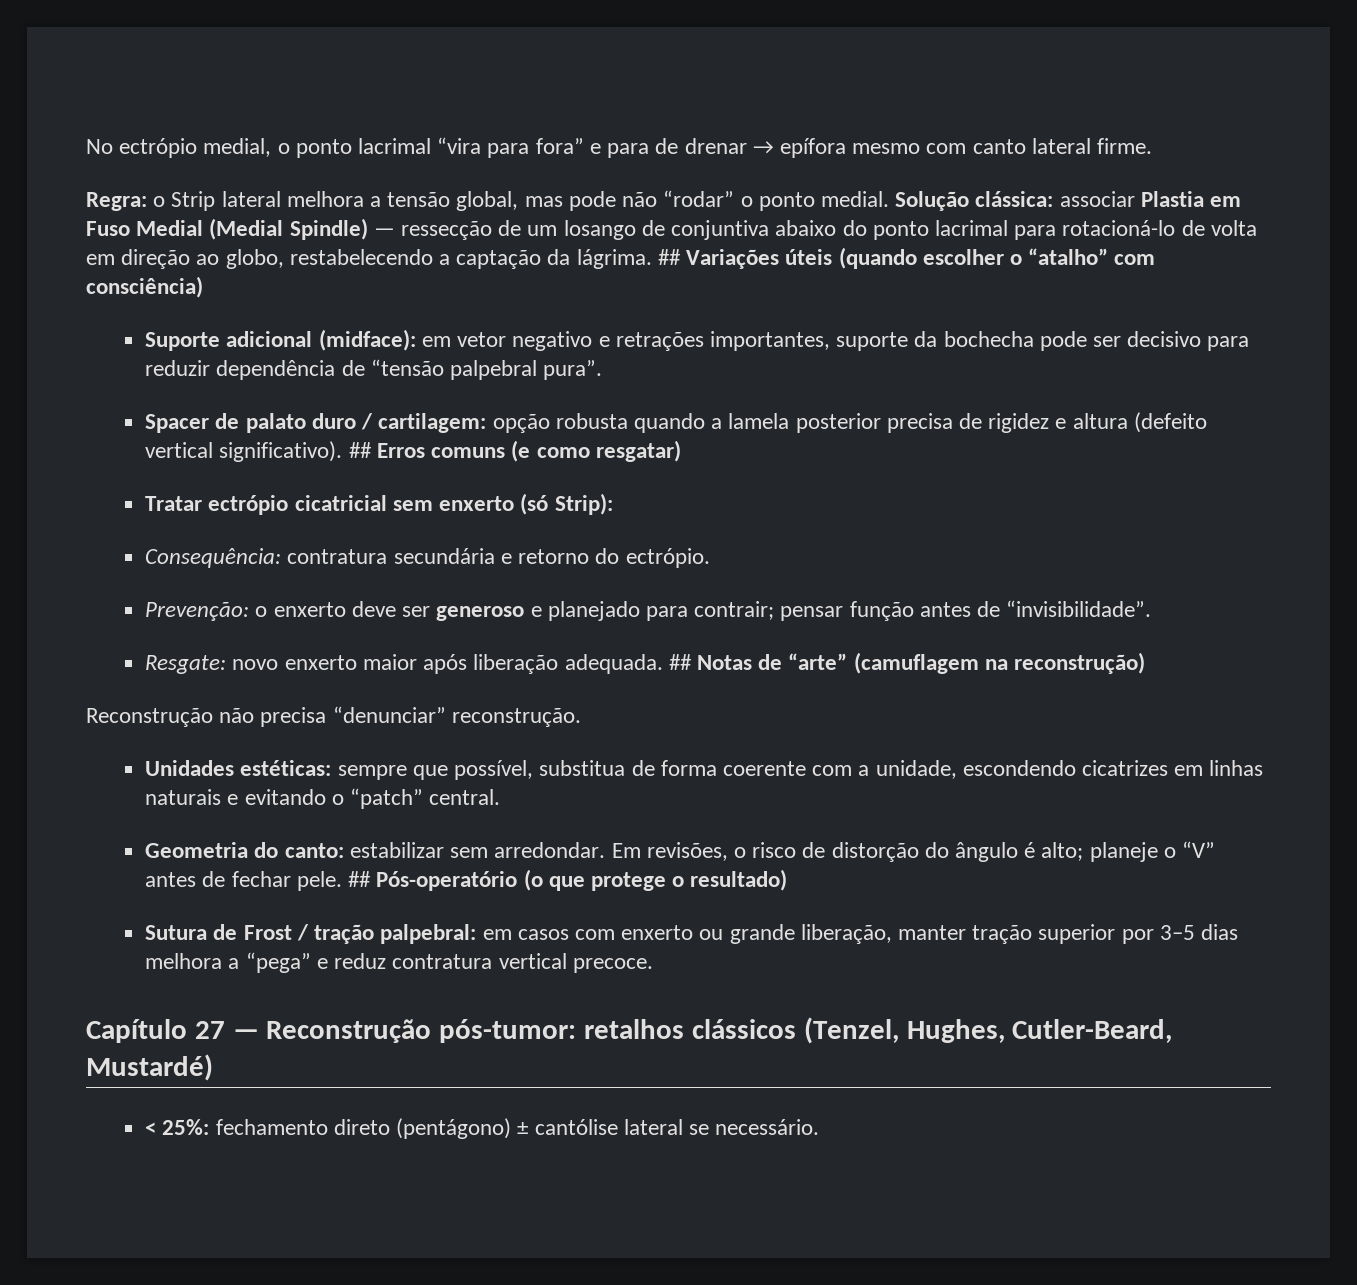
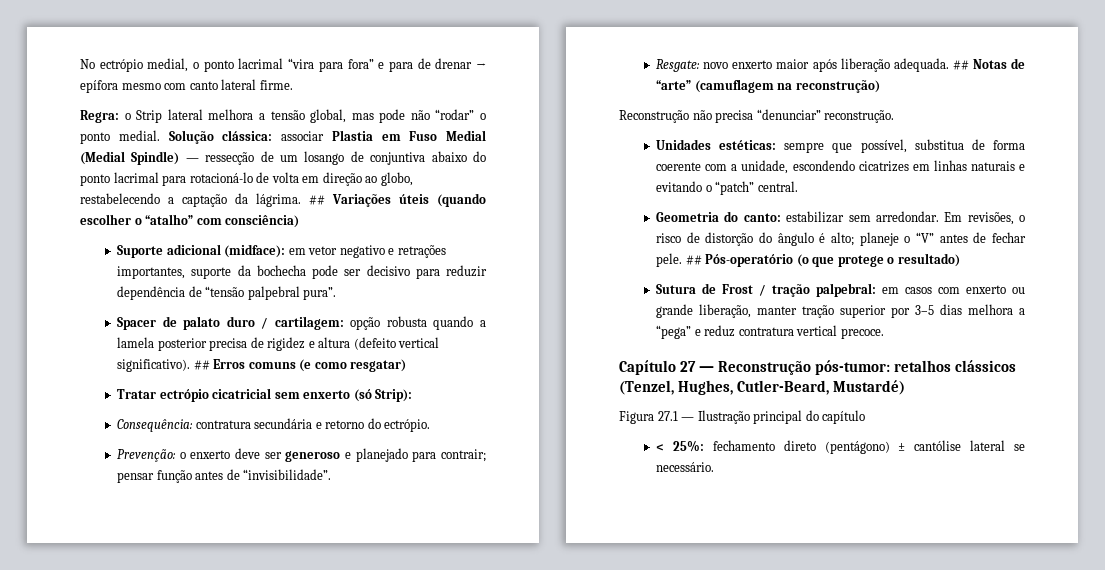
+ Figura 27.1 — Ilustração principal do capítulo

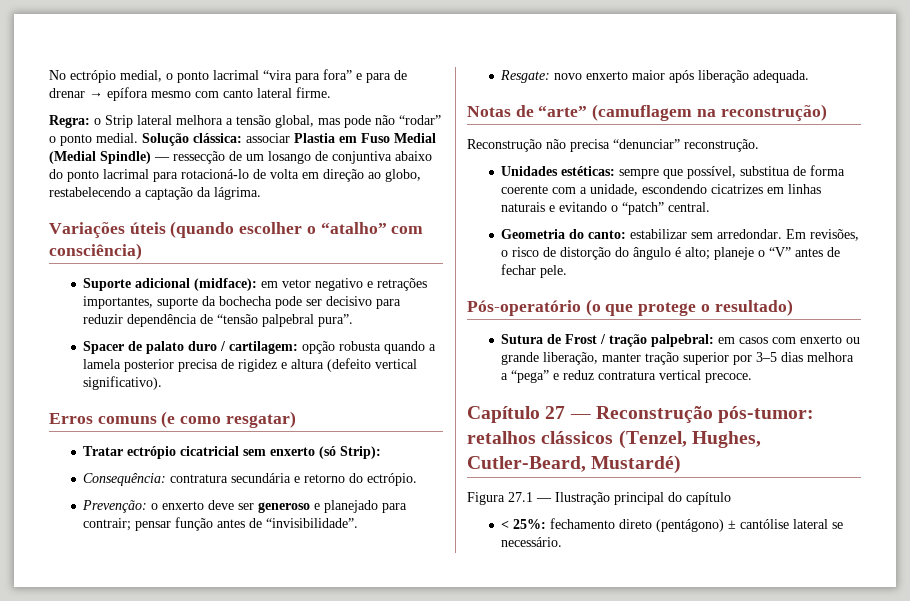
- Solução clássica: associar Plastia em Fuso Medial (Medial Spindle) — ressecção de um losango de conjuntiva abaixo do ponto lacrimal para rotacioná-lo de volta em direção ao globo, restabelecendo a captação da lágrima. ## Variações úteis (quando escolher o “atalho” com consciência)
+ Solução clássica: associar Plastia em Fuso Medial (Medial Spindle) — ressecção de um losango de conjuntiva abaixo do ponto lacrimal para rotacioná-lo de volta em direção ao globo, restabelecendo a captação da lágrima.
+ Variações úteis (quando escolher o “atalho” com consciência)
- Spacer de palato duro / cartilagem: opção robusta quando a lamela posterior precisa de rigidez e altura (defeito vertical significativo). ## Erros comuns (e como resgatar)
+ Spacer de palato duro / cartilagem: opção robusta quando a lamela posterior precisa de rigidez e altura (defeito vertical significativo).
+ Erros comuns (e como resgatar)
- Resgate: novo enxerto maior após liberação adequada. ## Notas de “arte” (camuflagem na reconstrução)
+ Resgate: novo enxerto maior após liberação adequada.
+ Notas de “arte” (camuflagem na reconstrução)
- Em revisões, o risco de distorção do ângulo é alto; planeje o “V” antes de fechar pele. ## Pós-operatório (o que protege o resultado)
+ Em revisões, o risco de distorção do ângulo é alto; planeje o “V” antes de fechar pele.
+ Pós-operatório (o que protege o resultado)

